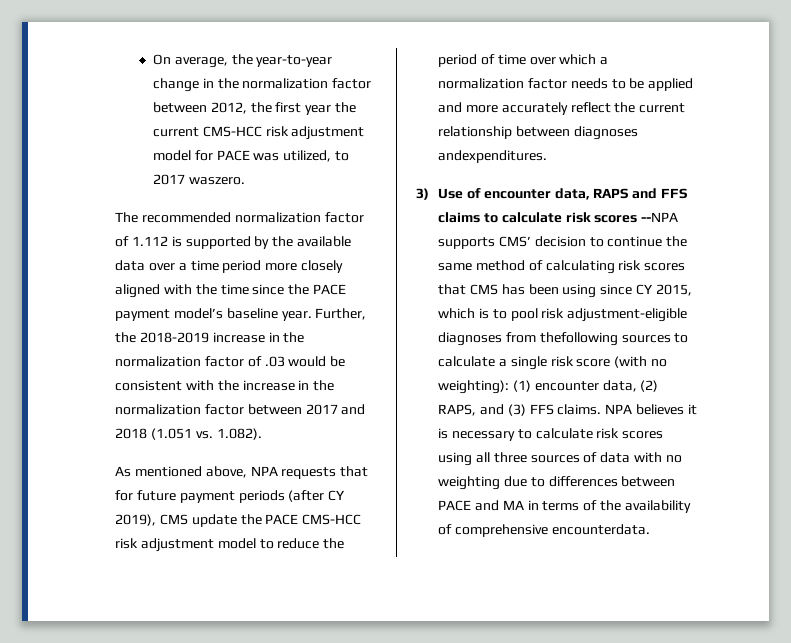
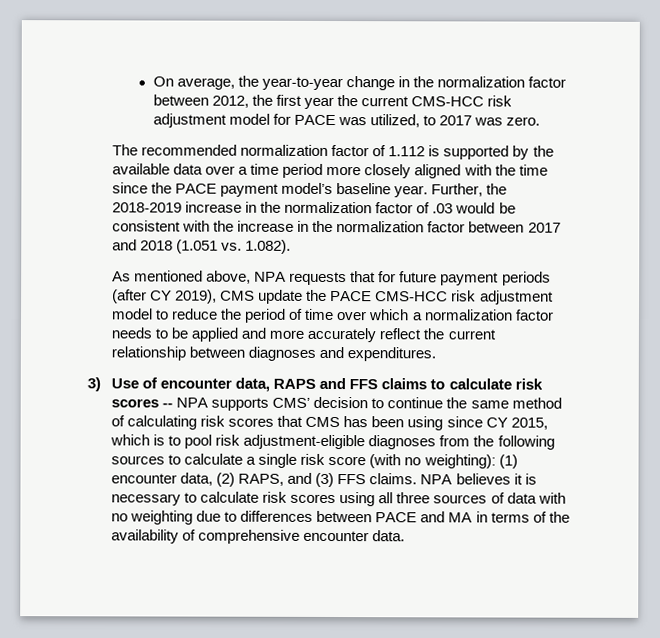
- On average, the year-to-year change in the normalization factor between 2012, the first year the current CMS-HCC risk adjustment model for PACE was utilized, to 2017 waszero.
+ On average, the year-to-year change in the normalization factor between 2012, the first year the current CMS-HCC risk adjustment model for PACE was utilized, to 2017 was zero.
- As mentioned above, NPA requests that for future payment periods (after CY 2019), CMS update the PACE CMS-HCC risk adjustment model to reduce the period of time over which a normalization factor needs to be applied and more accurately reflect the current relationship between diagnoses andexpenditures.
+ As mentioned above, NPA requests that for future payment periods (after CY 2019), CMS update the PACE CMS-HCC risk adjustment model to reduce the period of time over which a normalization factor needs to be applied and more accurately reflect the current relationship between diagnoses and expenditures.
- 3) Use of encounter data, RAPS and FFS claims to calculate risk scores --NPA supports CMS’ decision to continue the same method of calculating risk scores that CMS has been using since CY 2015, which is to pool risk adjustment-eligible diagnoses from thefollowing sources to calculate a single risk score (with no weighting): (1) encounter data, (2) RAPS, and (3) FFS claims.
+ 3) Use of encounter data, RAPS and FFS claims to calculate risk scores -- NPA supports CMS’ decision to continue the same method of calculating risk scores that CMS has been using since CY 2015, which is to pool risk adjustment-eligible diagnoses from the following sources to calculate a single risk score (with no weighting): (1) encounter data, (2) RAPS, and (3) FFS claims.
- NPA believes it is necessary to calculate risk scores using all three sources of data with no weighting due to differences between PACE and MA in terms of the availability of comprehensive encounterdata.
+ NPA believes it is necessary to calculate risk scores using all three sources of data with no weighting due to differences between PACE and MA in terms of the availability of comprehensive encounter data.

